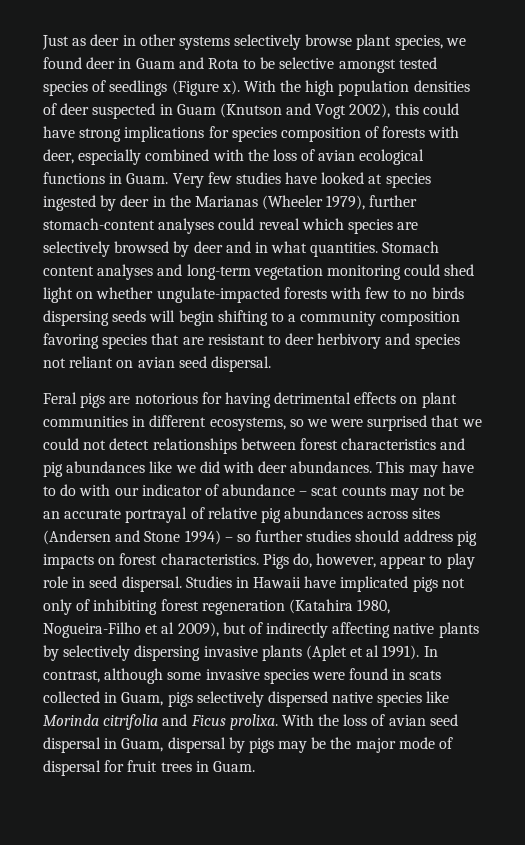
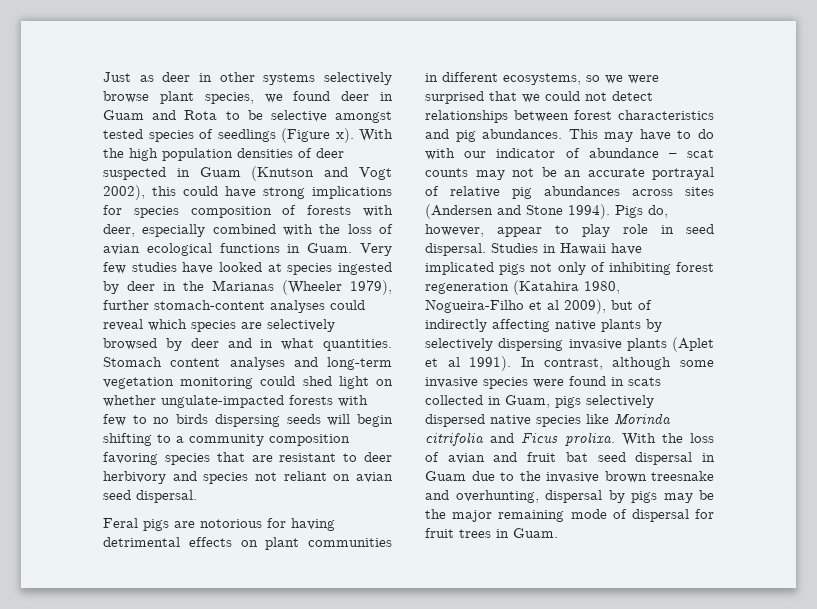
- Feral pigs are notorious for having detrimental effects on plant communities in different ecosystems, so we were surprised that we could not detect relationships between forest characteristics and pig abundances like we did with deer abundances.
+ Feral pigs are notorious for having detrimental effects on plant communities in different ecosystems, so we were surprised that we could not detect relationships between forest characteristics and pig abundances.
- This may have to do with our indicator of abundance – scat counts may not be an accurate portrayal of relative pig abundances across sites (Andersen and Stone 1994) – so further studies should address pig impacts on forest characteristics.
+ This may have to do with our indicator of abundance – scat counts may not be an accurate portrayal of relative pig abundances across sites (Andersen and Stone 1994).
- With the loss of avian seed dispersal in Guam, dispersal by pigs may be the major mode of dispersal for fruit trees in Guam.
+ With the loss of avian and fruit bat seed dispersal in Guam due to the invasive brown treesnake and overhunting, dispersal by pigs may be the major remaining mode of dispersal for fruit trees in Guam.

